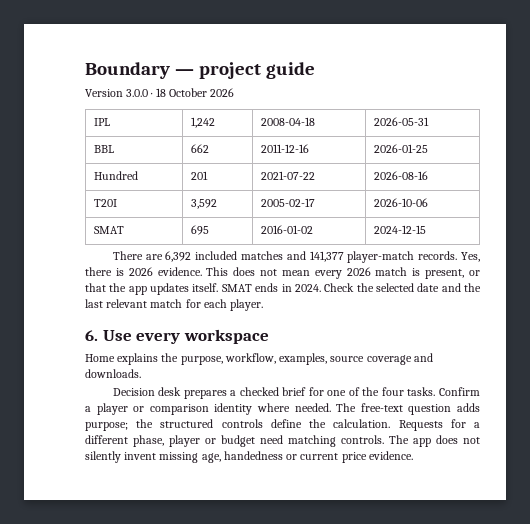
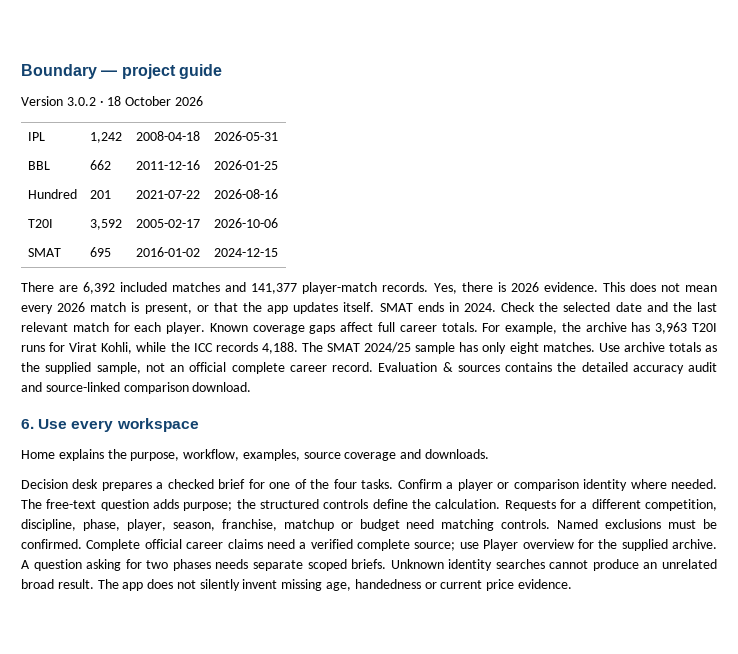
- Version 3.0.0 · 18 October 2026
+ Version 3.0.2 · 18 October 2026
+ Known coverage gaps affect full career totals. For example, the archive has 3,963 T20I runs for Virat Kohli, while the ICC records 4,188. The SMAT 2024/25 sample has only eight matches. Use archive totals as the supplied sample, not an official complete career record. Evaluation & sources contains the detailed accuracy audit and source-linked comparison download.
- Requests for a different phase, player or budget need matching controls.
+ Requests for a different competition, discipline, phase, player, season, franchise, matchup or budget need matching controls.
+ Named exclusions must be confirmed. Complete official career claims need a verified complete source; use Player overview for the supplied archive. A question asking for two phases needs separate scoped briefs. Unknown identity searches cannot produce an unrelated broad result.

